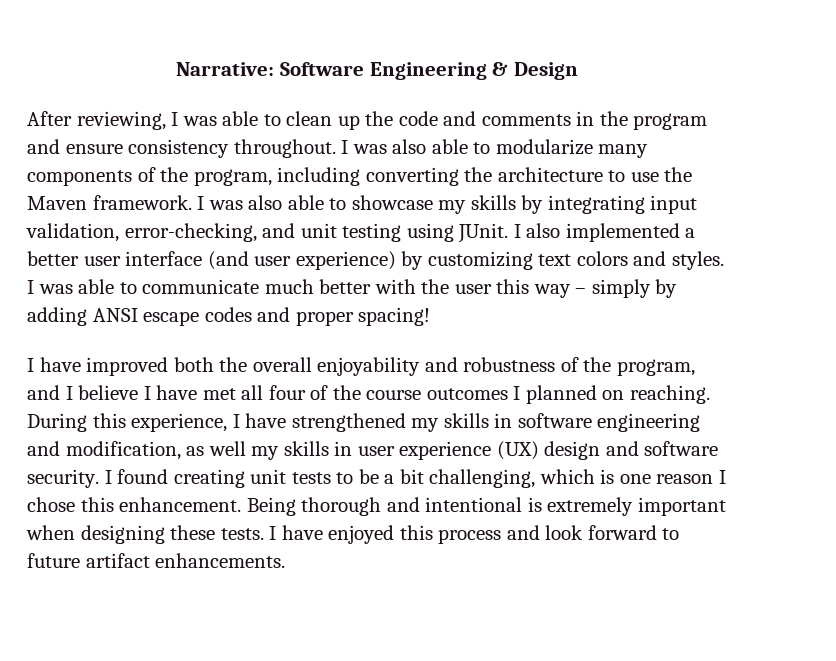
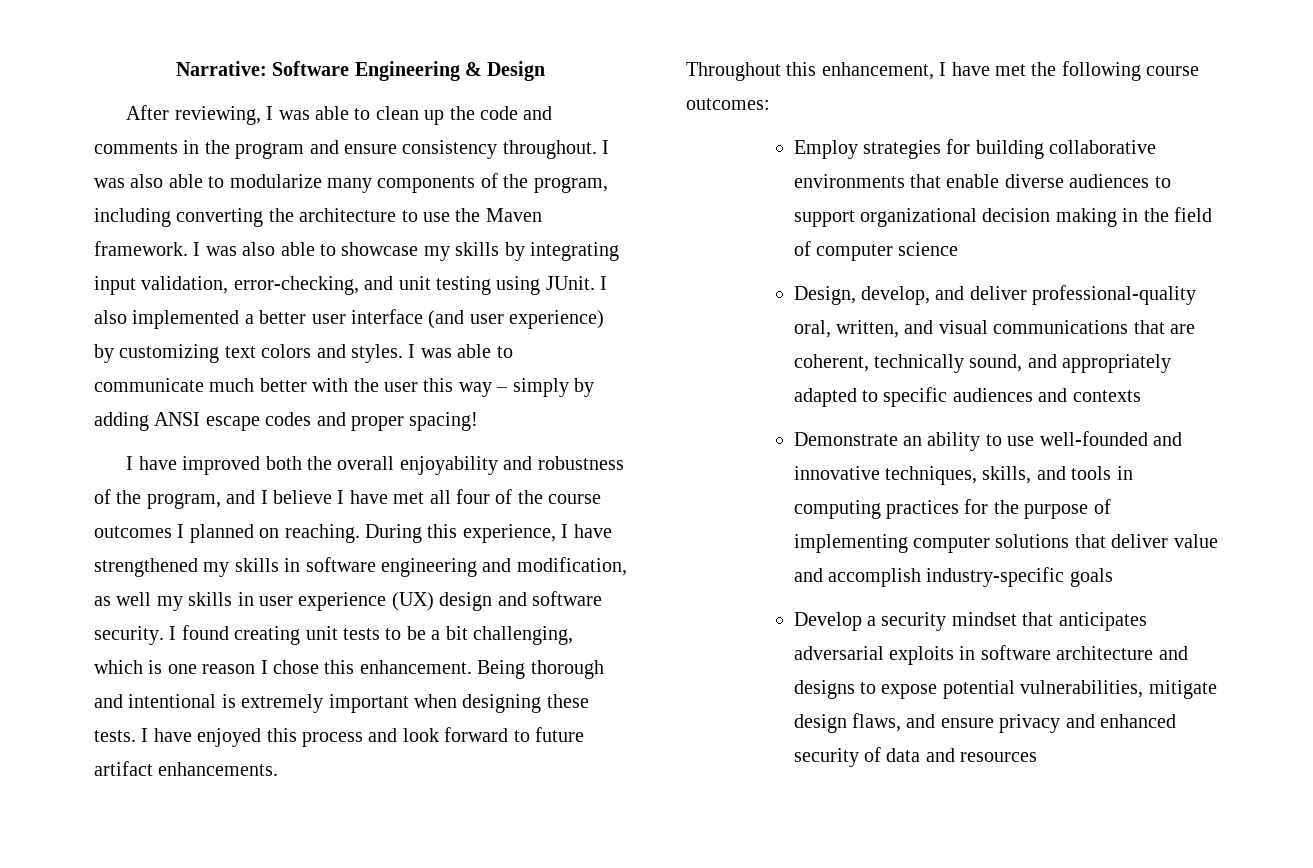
+ Throughout this enhancement, I have met the following course outcomes:
+ Employ strategies for building collaborative environments that enable diverse audiences to support organizational decision making in the field of computer science
+ Design, develop, and deliver professional-quality oral, written, and visual communications that are coherent, technically sound, and appropriately adapted to specific audiences and contexts
+ Demonstrate an ability to use well-founded and innovative techniques, skills, and tools in computing practices for the purpose of implementing computer solutions that deliver value and accomplish industry-specific goals
+ Develop a security mindset that anticipates adversarial exploits in software architecture and designs to expose potential vulnerabilities, mitigate design flaws, and ensure privacy and enhanced security of data and resources

